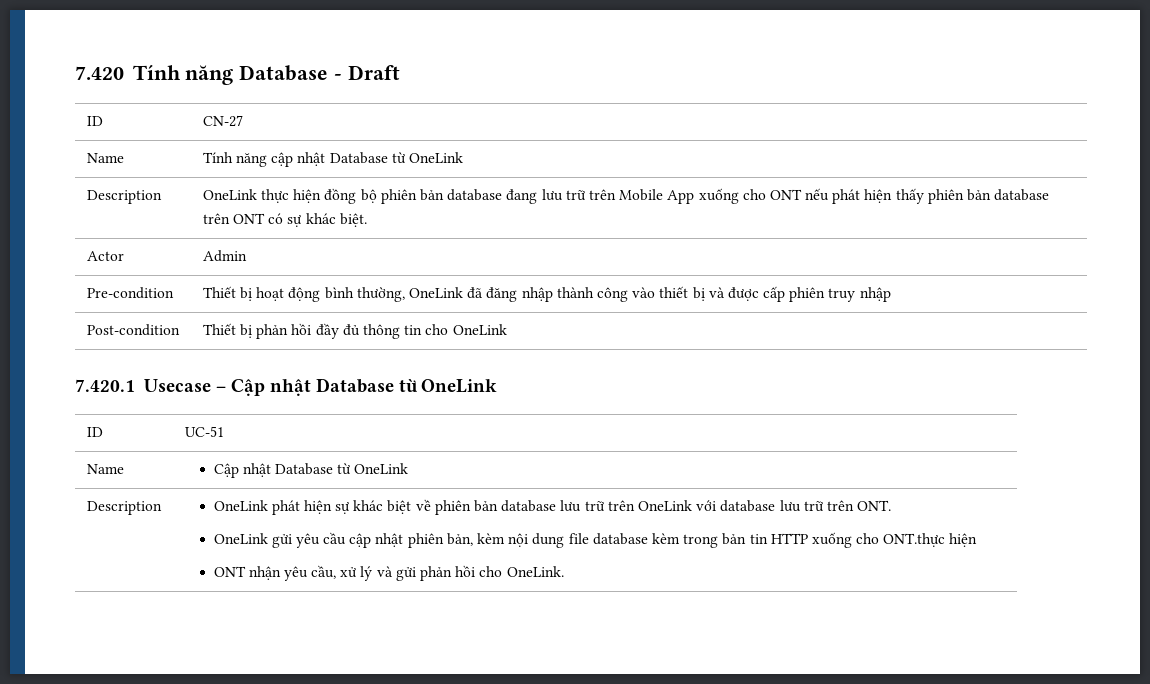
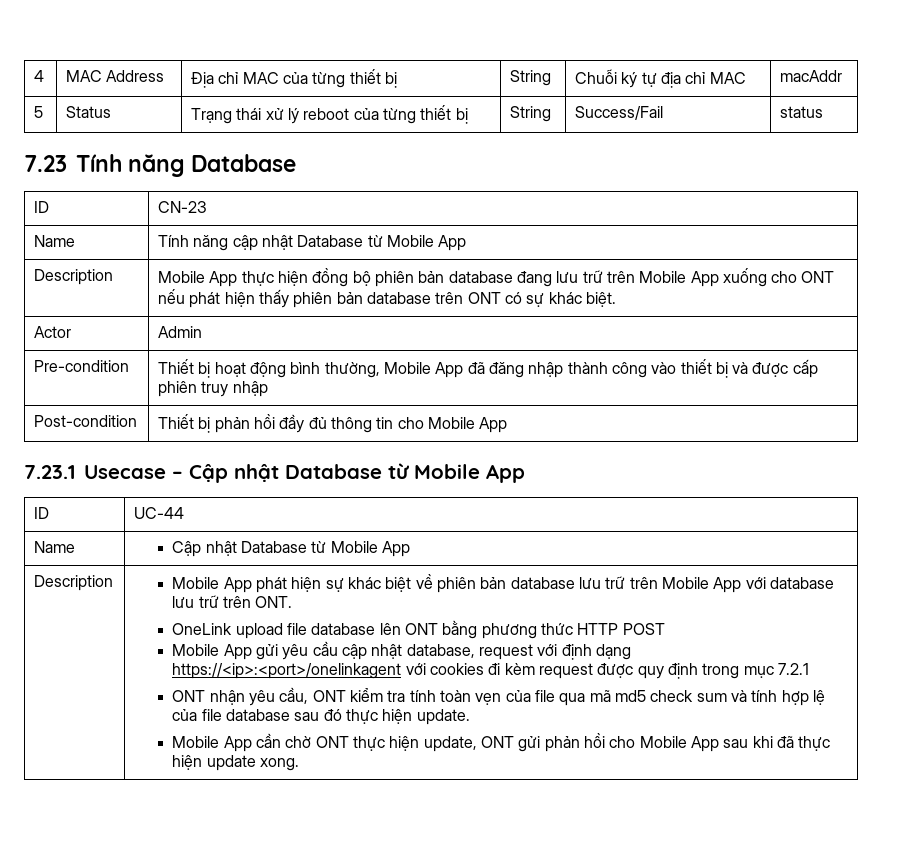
- 7.420 Tính năng Database - Draft
- ID | CN-27
+ 4 | MAC Address | Địa chỉ MAC của từng thiết bị | String | Chuỗi ký tự địa chỉ MAC | macAddr
+ 5 | Status | Trạng thái xử lý reboot của từng thiết bị | String | Success/Fail | status
+ 7.23 Tính năng Database
+ ID | CN-23
- Name | Tính năng cập nhật Database từ OneLink
- Description | OneLink thực hiện đồng bộ phiên bản database đang lưu trữ trên Mobile App xuống cho ONT nếu phát hiện thấy phiên bản database trên ONT có sự khác biệt.
+ Name | Tính năng cập nhật Database từ Mobile App
+ Description | Mobile App thực hiện đồng bộ phiên bản database đang lưu trữ trên Mobile App xuống cho ONT nếu phát hiện thấy phiên bản database trên ONT có sự khác biệt.
- Pre-condition | Thiết bị hoạt động bình thường, OneLink đã đăng nhập thành công vào thiết bị và được cấp phiên truy nhập
+ Pre-condition | Thiết bị hoạt động bình thường, Mobile App đã đăng nhập thành công vào thiết bị và được cấp phiên truy nhập
- Post-condition | Thiết bị phản hồi đầy đủ thông tin cho OneLink
- 7.420.1 Usecase – Cập nhật Database từ OneLink
- ID | UC-51
+ Post-condition | Thiết bị phản hồi đầy đủ thông tin cho Mobile App
+ 7.23.1 Usecase – Cập nhật Database từ Mobile App
+ ID | UC-44
- Name | Cập nhật Database từ OneLink
- Description | OneLink phát hiện sự khác biệt về phiên bản database lưu trữ trên OneLink với database lưu trữ trên ONT.
+ Name | Cập nhật Database từ Mobile App
+ Description | Mobile App phát hiện sự khác biệt về phiên bản database lưu trữ trên Mobile App với database lưu trữ trên ONT.
- OneLink gửi yêu cầu cập nhật phiên bản, kèm nội dung file database kèm trong bản tin HTTP xuống cho ONT.thực hiện
- ONT nhận yêu cầu, xử lý và gửi phản hồi cho OneLink.
+ OneLink upload file database lên ONT bằng phương thức HTTP POST
+ Mobile App gửi yêu cầu cập nhật database, request với định dạng https://<ip>:<port>/onelinkagent với cookies đi kèm request được quy định trong mục 7.2.1
+ ONT nhận yêu cầu, ONT kiểm tra tính toàn vẹn của file qua mã md5 check sum và tính hợp lệ của file database sau đó thực hiện update.
+ Mobile App cần chờ ONT thực hiện update, ONT gửi phản hồi cho Mobile App sau khi đã thực hiện update xong.

